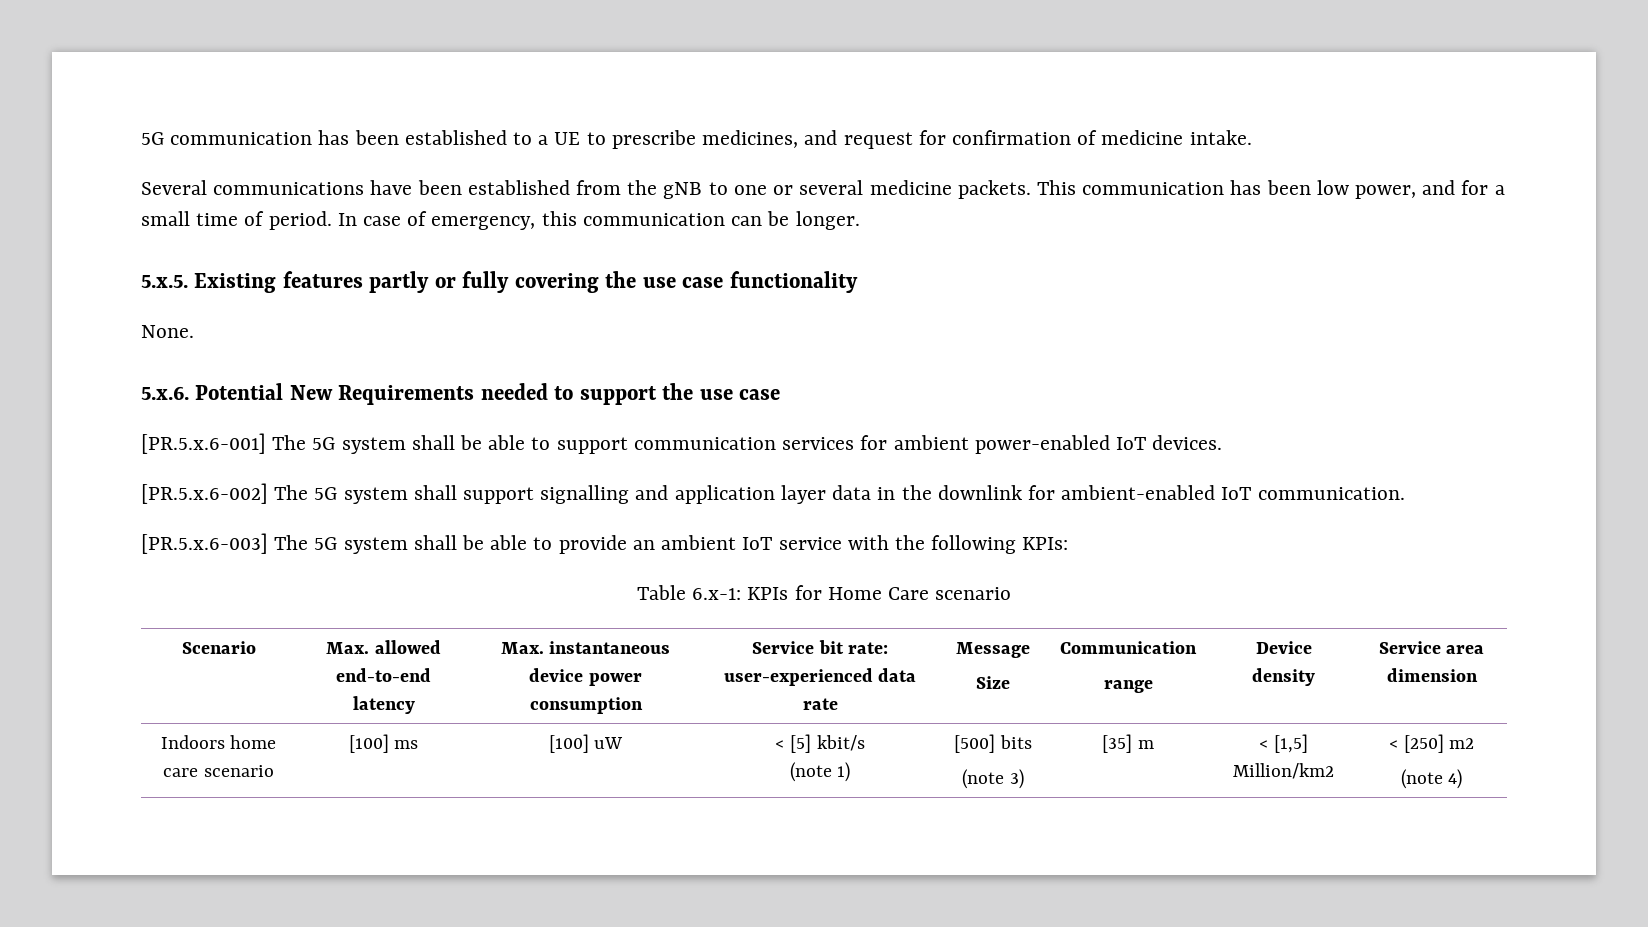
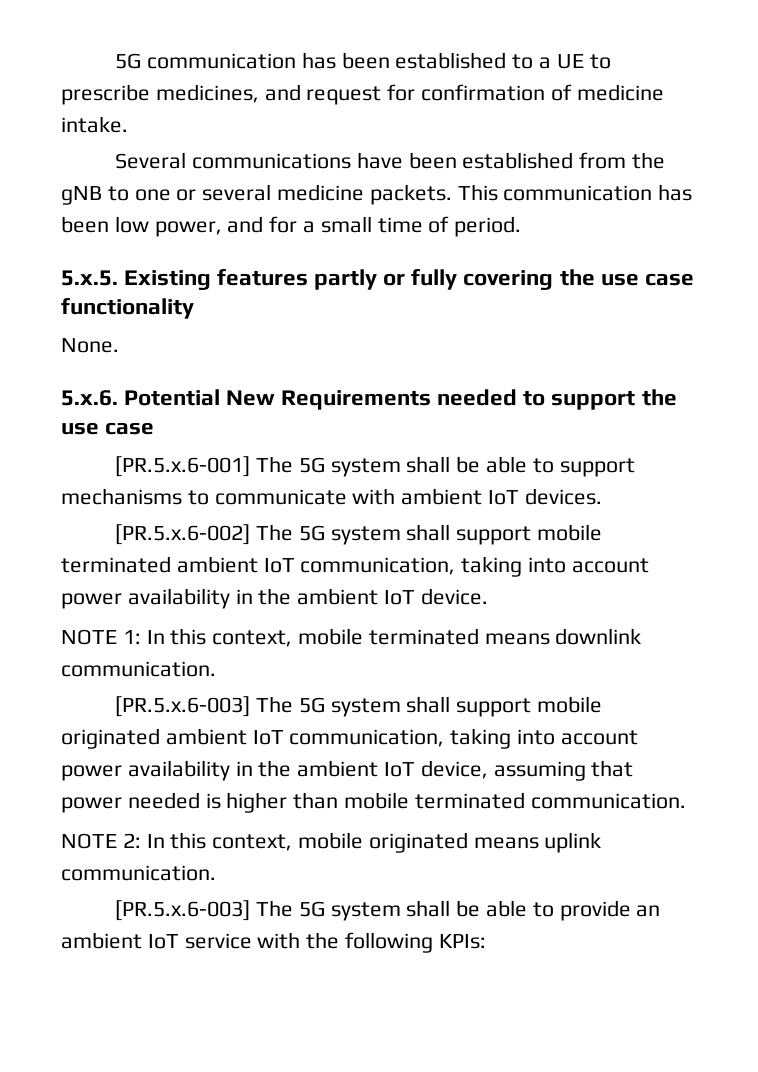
- In case of emergency, this communication can be longer.
- [PR.5.x.6-001] The 5G system shall be able to support communication services for ambient power-enabled IoT devices.
+ [PR.5.x.6-001] The 5G system shall be able to support mechanisms to communicate with ambient IoT devices.
- [PR.5.x.6-002] The 5G system shall support signalling and application layer data in the downlink for ambient-enabled IoT communication.
+ [PR.5.x.6-002] The 5G system shall support mobile terminated ambient IoT communication, taking into account power availability in the ambient IoT device.
+ NOTE 1: In this context, mobile terminated means downlink communication.
+ [PR.5.x.6-003] The 5G system shall support mobile originated ambient IoT communication, taking into account power availability in the ambient IoT device, assuming that power needed is higher than mobile terminated communication.
+ NOTE 2: In this context, mobile originated means uplink communication.
- Table 6.x-1: KPIs for Home Care scenario
- Scenario | Max. allowed end-to-end latency | Max. instantaneous device power consumption | Service bit rate: user-experienced data rate | Message
- Size | Communication
- range | Device density | Service area dimension
- Indoors home care scenario | [100] ms | [100] uW | < [5] kbit/s
- (note 1) | [500] bits
- (note 3) | [35] m | < [1,5] Million/km2 | < [250] m2
- (note 4)

